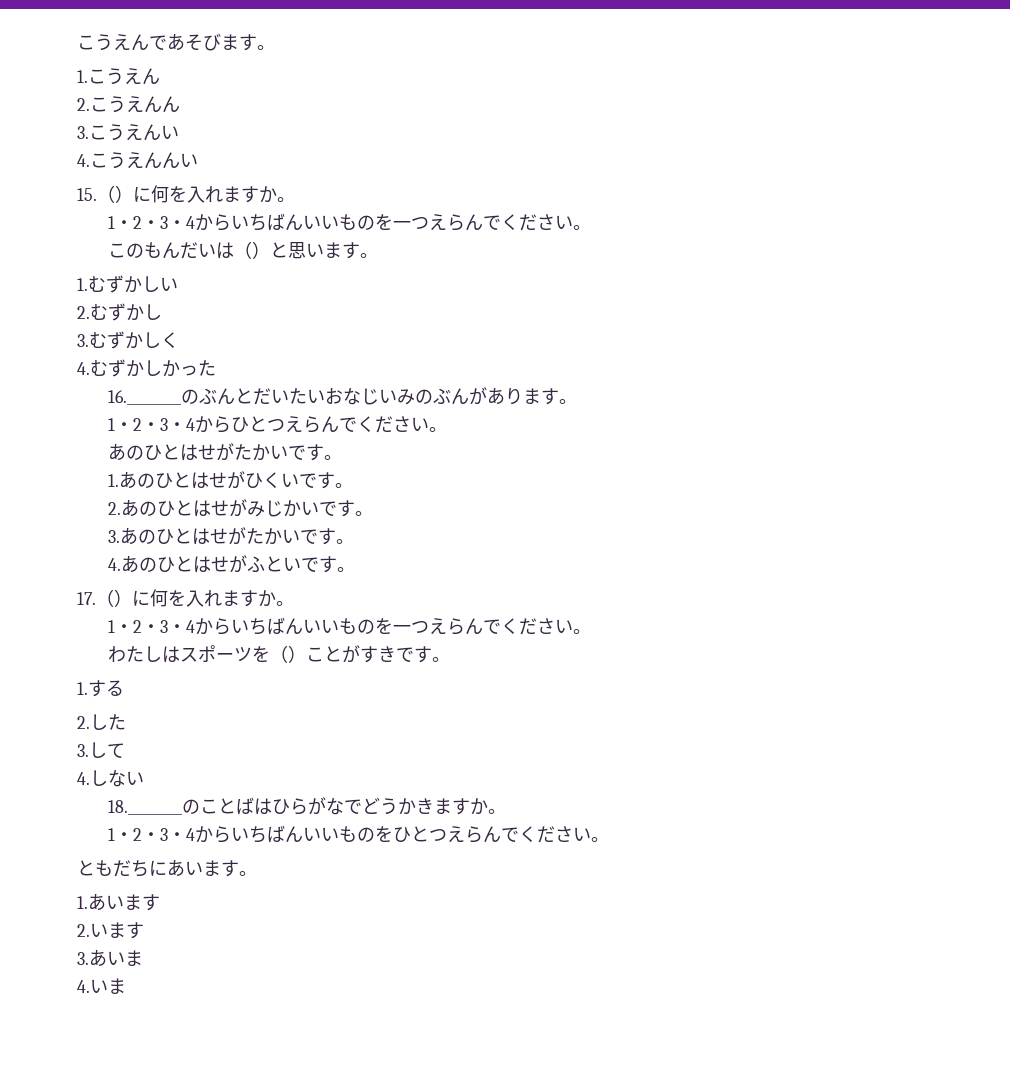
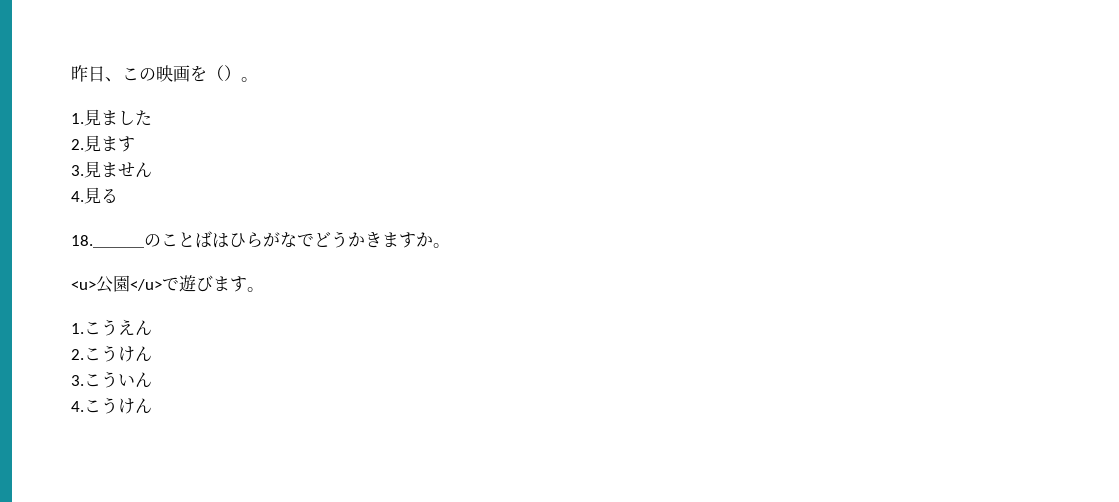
- こうえんであそびます。
- 1.こうえん
- 2.こうえんん
- 3.こうえんい
- 4.こうえんんい
- 15.（）に何を入れますか。
- 1・2・3・4からいちばんいいものを一つえらんでください。
- このもんだいは（）と思います。
- 1.むずかしい
- 2.むずかし
- 3.むずかしく
- 4.むずかしかった
- 16.＿＿＿のぶんとだいたいおなじいみのぶんがあります。
- 1・2・3・4からひとつえらんでください。
- あのひとはせがたかいです。
- 1.あのひとはせがひくいです。
- 2.あのひとはせがみじかいです。
- 3.あのひとはせがたかいです。
- 4.あのひとはせがふといです。
- 17.（）に何を入れますか。
- 1・2・3・4からいちばんいいものを一つえらんでください。
- わたしはスポーツを（）ことがすきです。
- 1.する
- 2.した
+ 昨日、この映画を（）。
+ 1.見ました
- 3.して
- 4.しない
+ 2.見ます
+ 3.見ません
+ 4.見る
- 1・2・3・4からいちばんいいものをひとつえらんでください。
- ともだちにあいます。
- 1.あいます
- 2.います
- 3.あいま
- 4.いま
+ <u>公園</u>で遊びます。
+ 1.こうえん
+ 2.こうけん
+ 3.こういん
+ 4.こうけん

